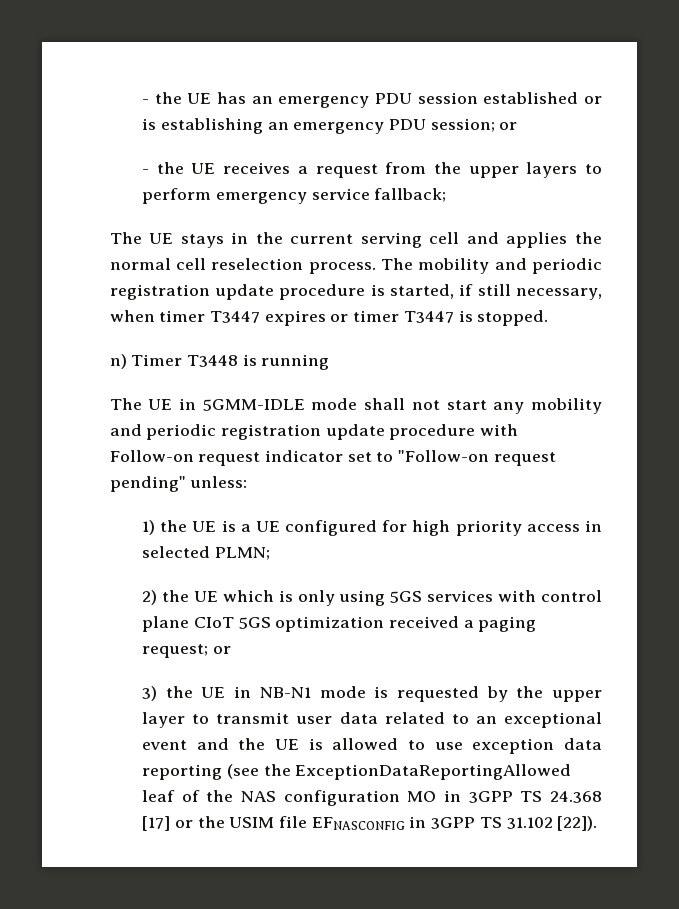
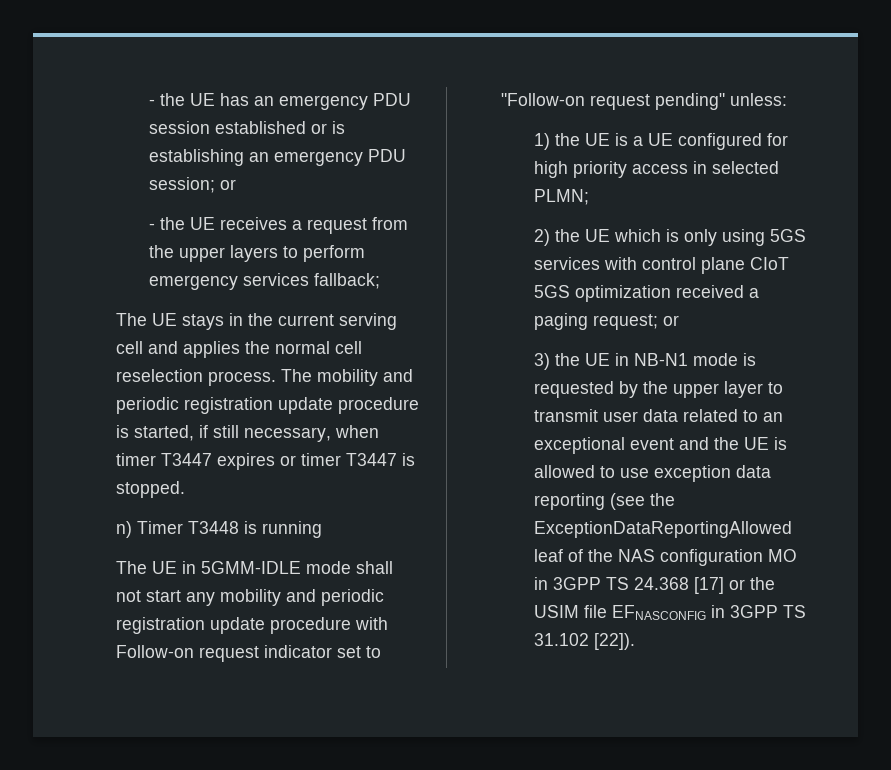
- - the UE receives a request from the upper layers to perform emergency service fallback;
+ - the UE receives a request from the upper layers to perform emergency services fallback;

